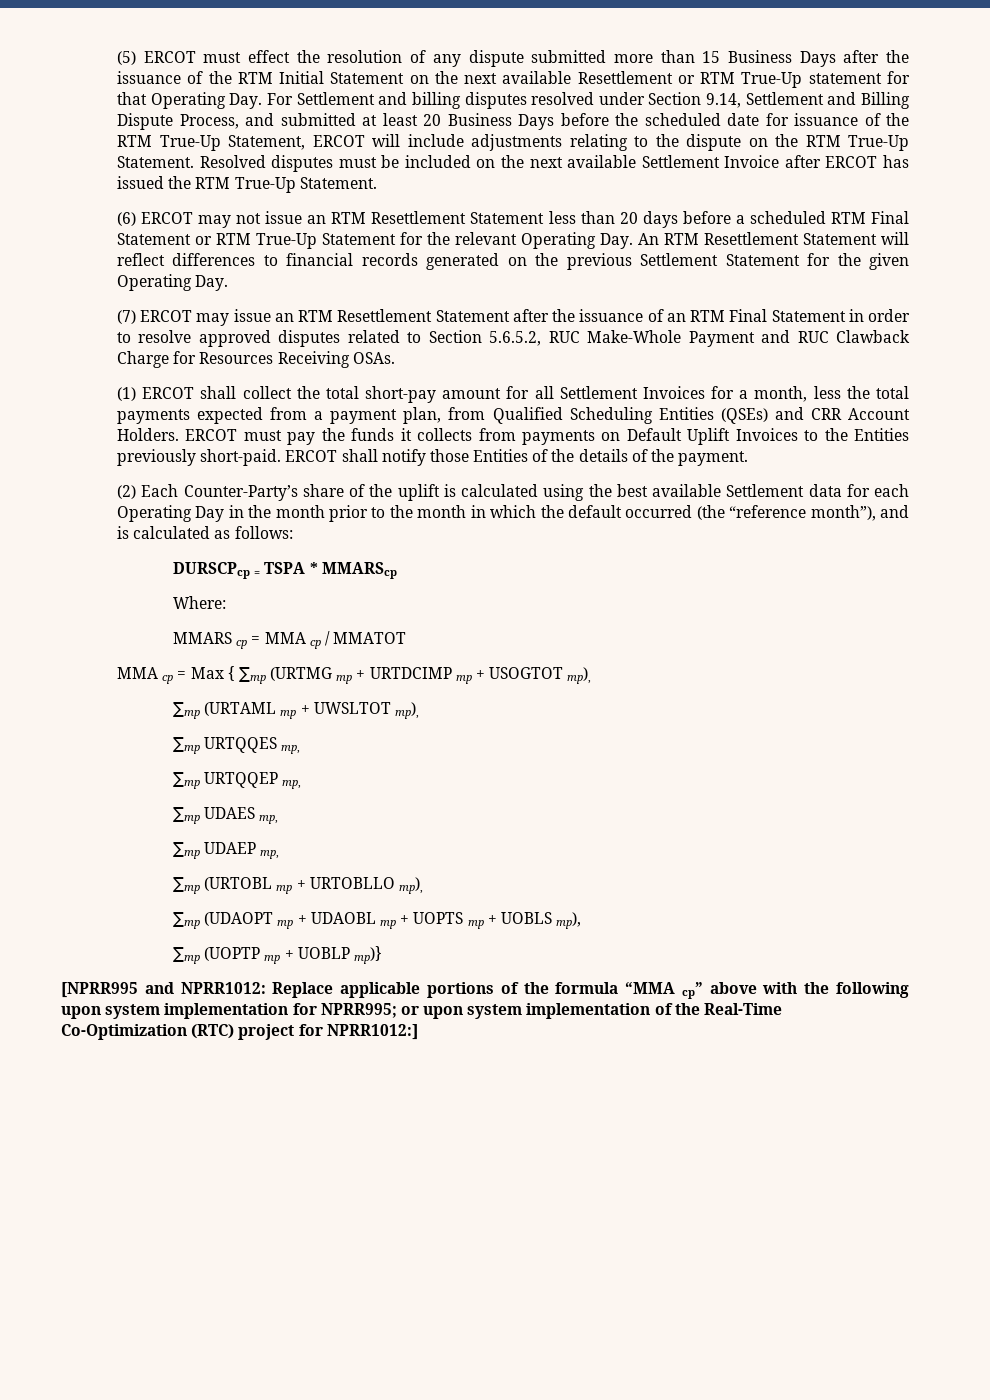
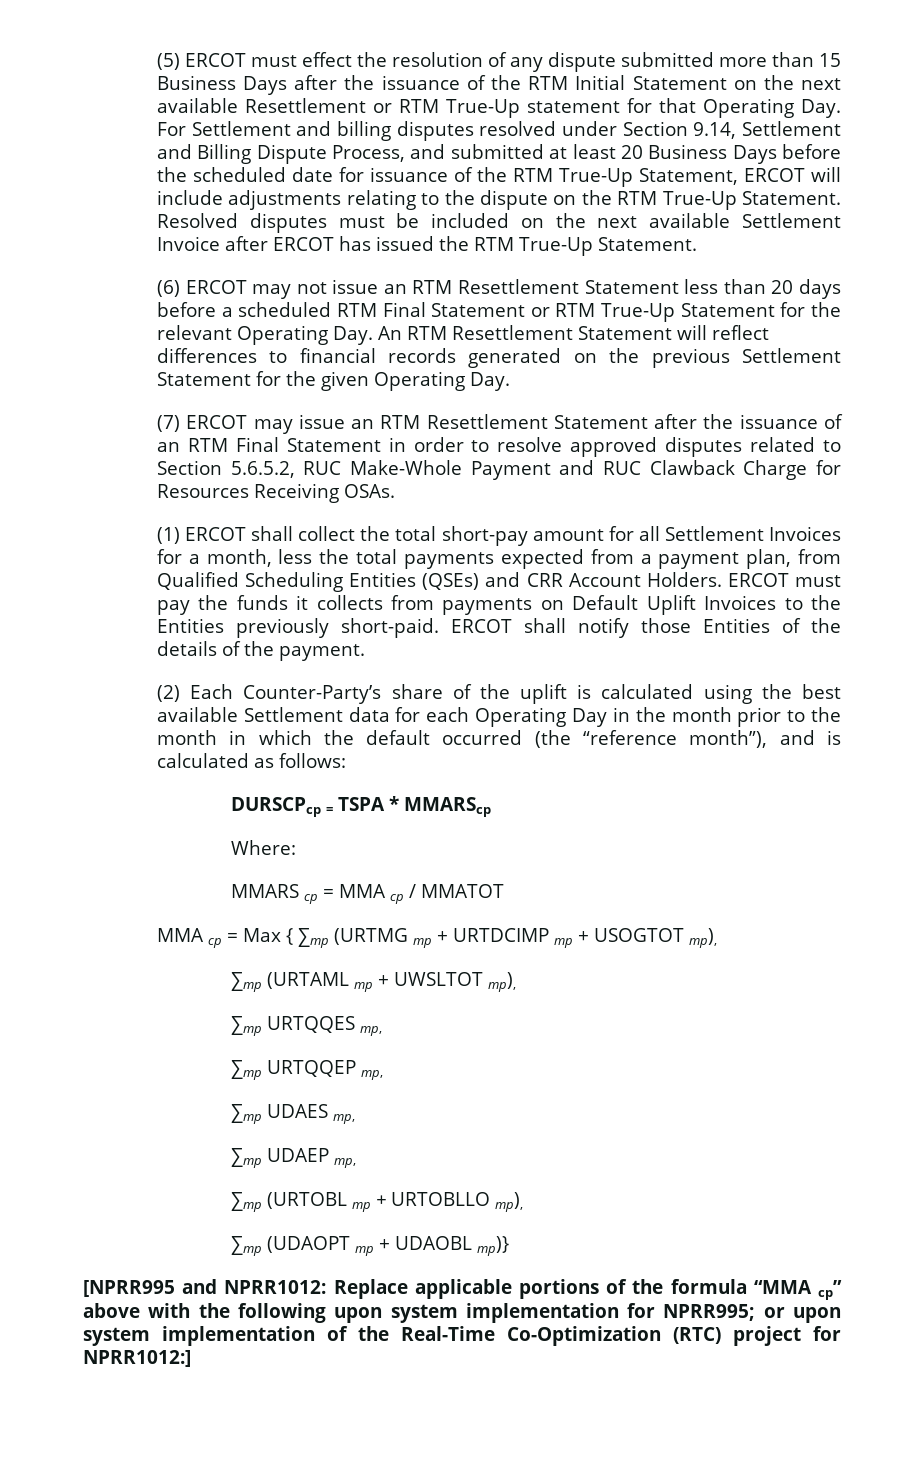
- ∑mp (UDAOPT mp + UDAOBL mp + UOPTS mp + UOBLS mp),
- ∑mp (UOPTP mp + UOBLP mp)}
+ ∑mp (UDAOPT mp + UDAOBL mp)}

